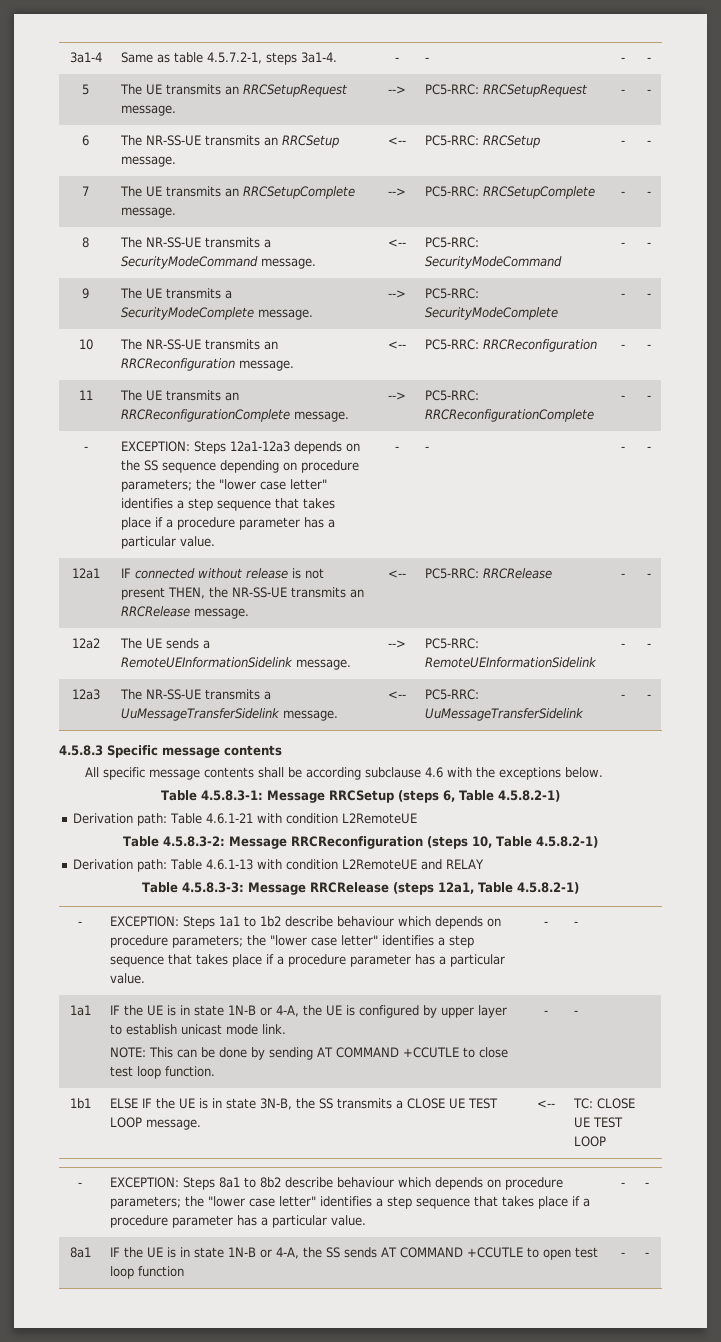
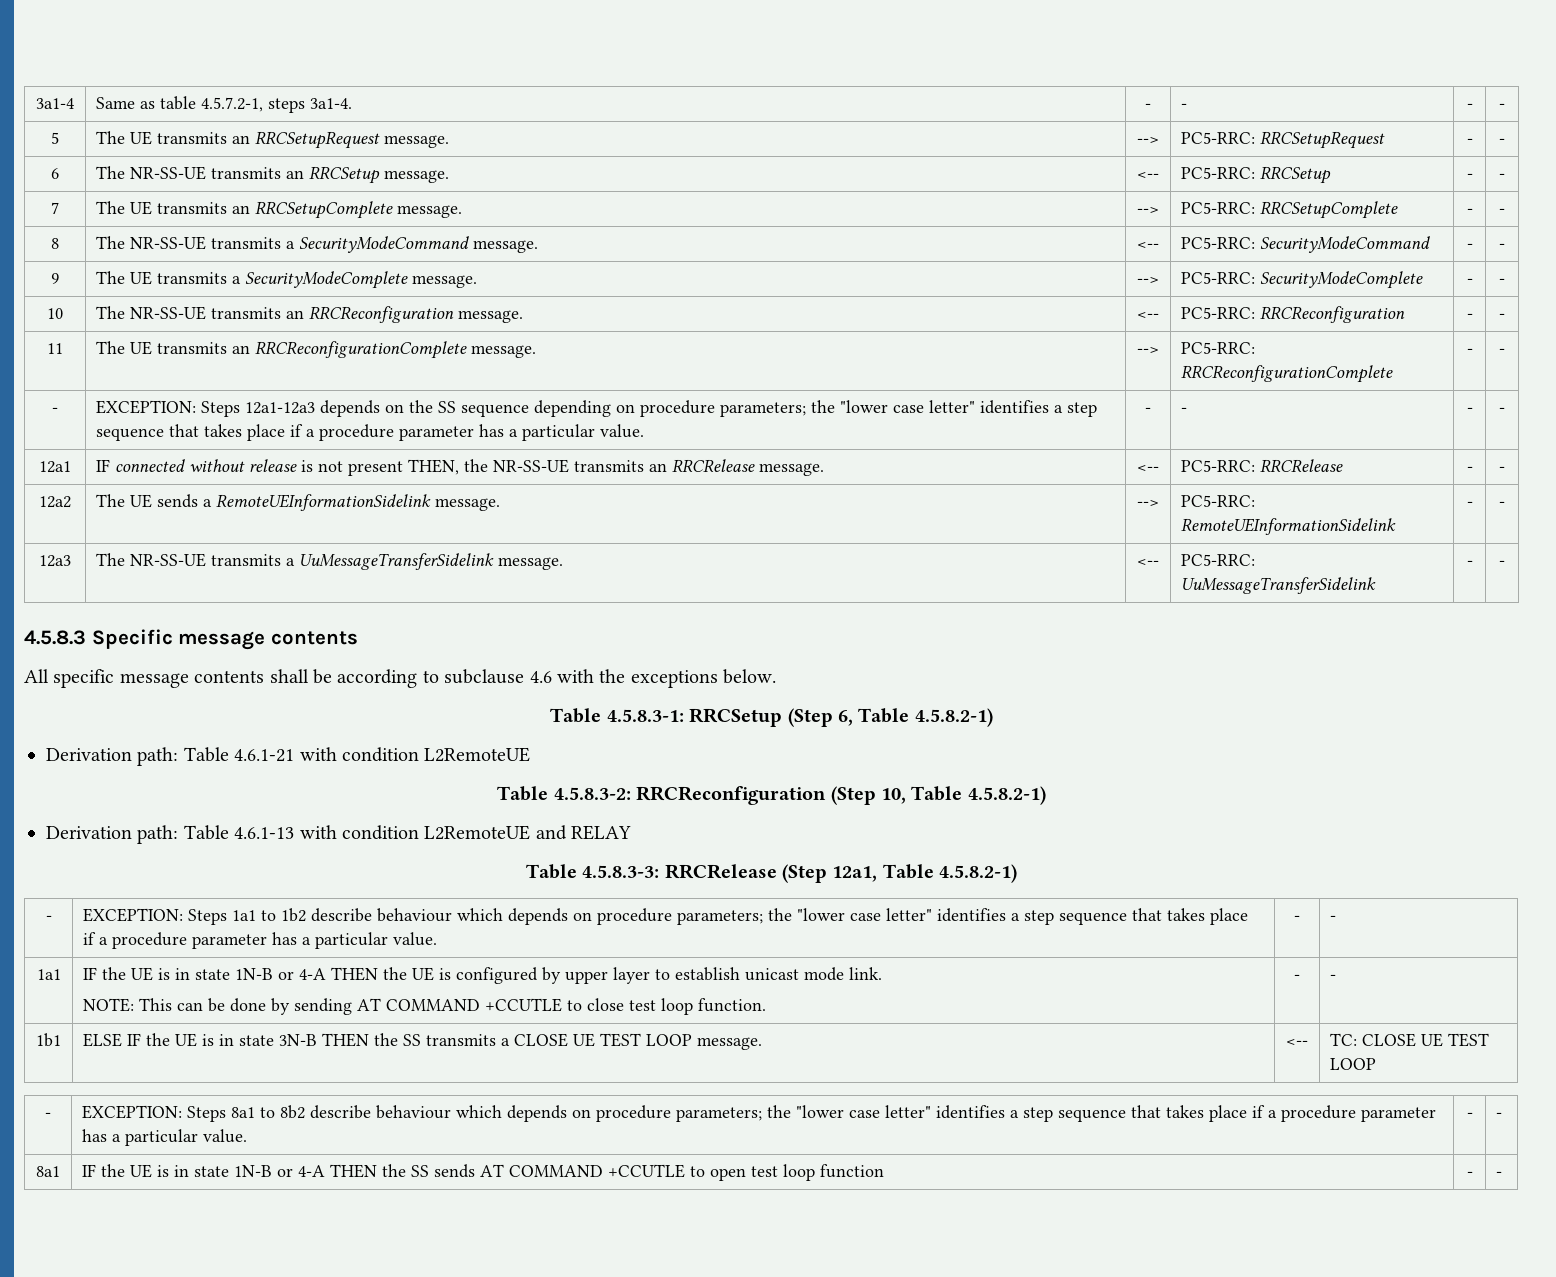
- All specific message contents shall be according subclause 4.6 with the exceptions below.
+ All specific message contents shall be according to subclause 4.6 with the exceptions below.
- Table 4.5.8.3-1: Message RRCSetup (steps 6, Table 4.5.8.2-1)
+ Table 4.5.8.3-1: RRCSetup (Step 6, Table 4.5.8.2-1)
- Table 4.5.8.3-2: Message RRCReconfiguration (steps 10, Table 4.5.8.2-1)
+ Table 4.5.8.3-2: RRCReconfiguration (Step 10, Table 4.5.8.2-1)
- Table 4.5.8.3-3: Message RRCRelease (steps 12a1, Table 4.5.8.2-1)
+ Table 4.5.8.3-3: RRCRelease (Step 12a1, Table 4.5.8.2-1)
- 1a1 | IF the UE is in state 1N-B or 4-A, the UE is configured by upper layer to establish unicast mode link.
+ 1a1 | IF the UE is in state 1N-B or 4-A THEN the UE is configured by upper layer to establish unicast mode link.
- 1b1 | ELSE IF the UE is in state 3N-B, the SS transmits a CLOSE UE TEST LOOP message. | <-- | TC: CLOSE UE TEST LOOP
+ 1b1 | ELSE IF the UE is in state 3N-B THEN the SS transmits a CLOSE UE TEST LOOP message. | <-- | TC: CLOSE UE TEST LOOP
- 8a1 | IF the UE is in state 1N-B or 4-A, the SS sends AT COMMAND +CCUTLE to open test loop function | - | -
+ 8a1 | IF the UE is in state 1N-B or 4-A THEN the SS sends AT COMMAND +CCUTLE to open test loop function | - | -

